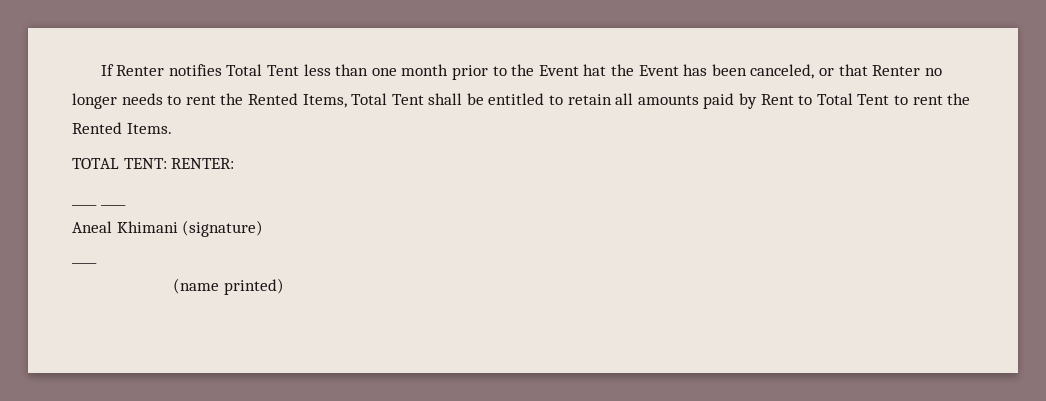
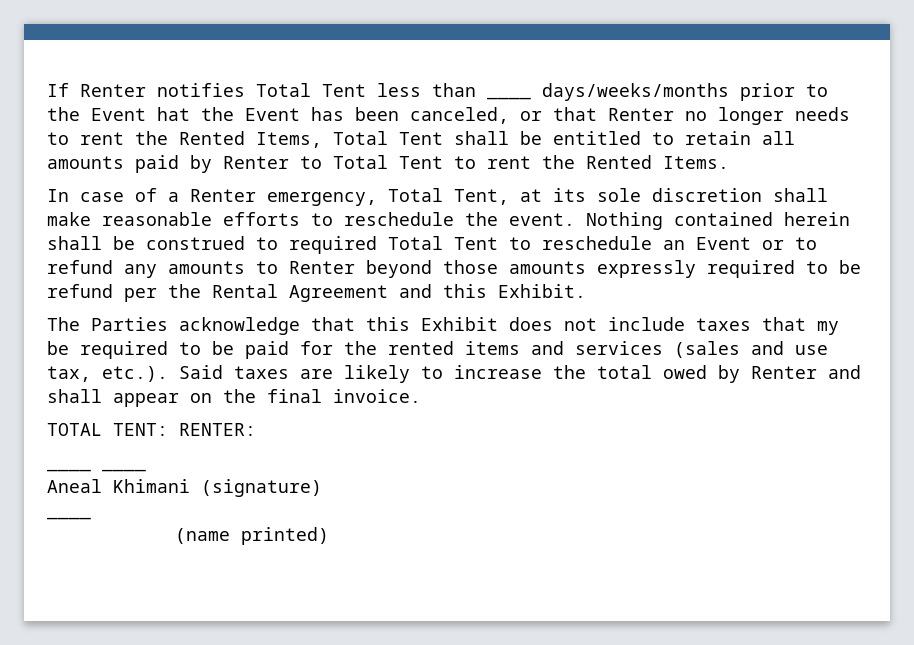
- If Renter notifies Total Tent less than one month prior to the Event hat the Event has been canceled, or that Renter no longer needs to rent the Rented Items, Total Tent shall be entitled to retain all amounts paid by Rent to Total Tent to rent the Rented Items.
+ If Renter notifies Total Tent less than ____ days/weeks/months prior to the Event hat the Event has been canceled, or that Renter no longer needs to rent the Rented Items, Total Tent shall be entitled to retain all amounts paid by Renter to Total Tent to rent the Rented Items.
+ In case of a Renter emergency, Total Tent, at its sole discretion shall make reasonable efforts to reschedule the event. Nothing contained herein shall be construed to required Total Tent to reschedule an Event or to refund any amounts to Renter beyond those amounts expressly required to be refund per the Rental Agreement and this Exhibit.
+ The Parties acknowledge that this Exhibit does not include taxes that my be required to be paid for the rented items and services (sales and use tax, etc.). Said taxes are likely to increase the total owed by Renter and shall appear on the final invoice.

